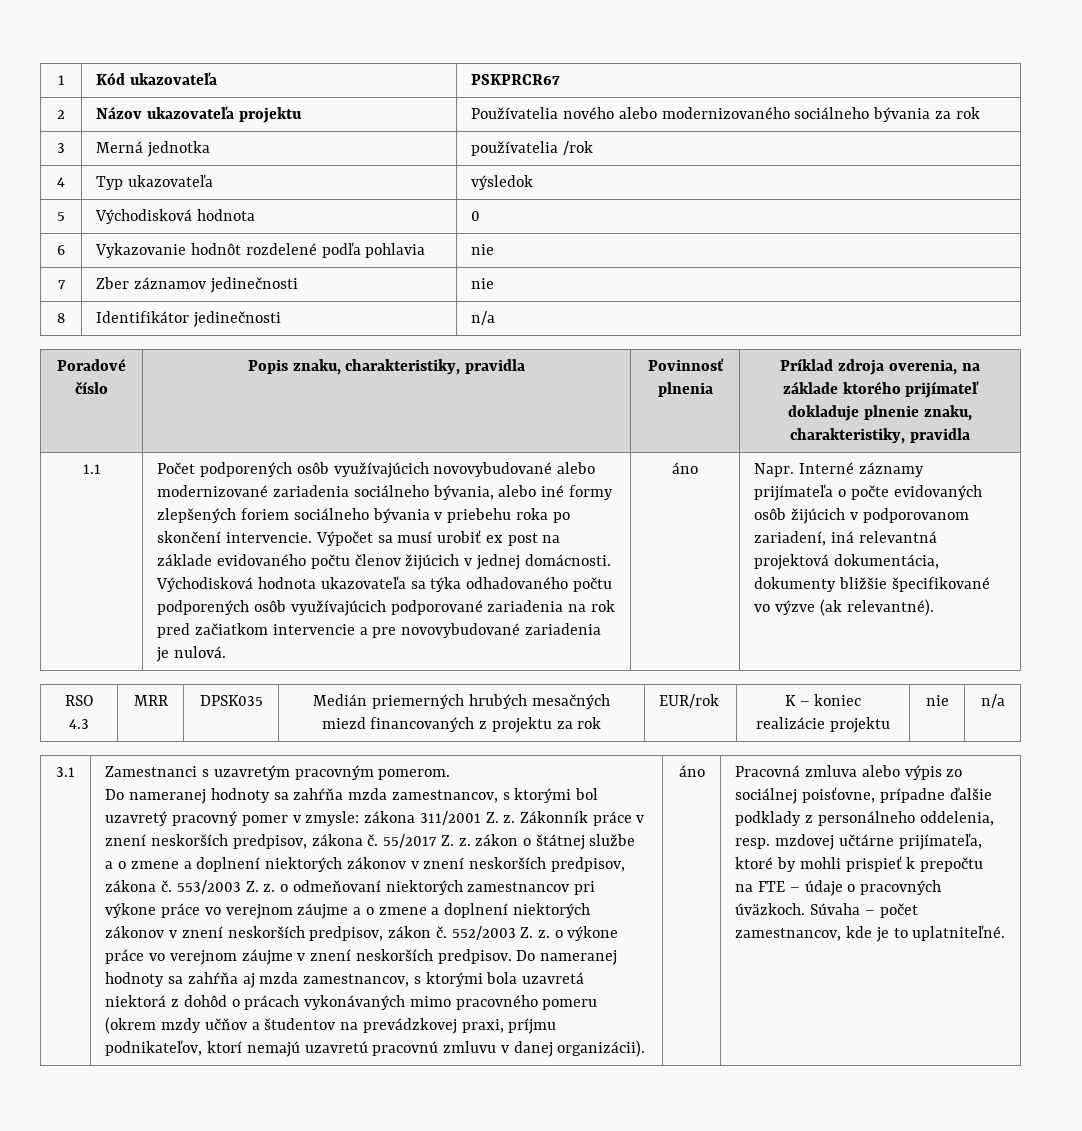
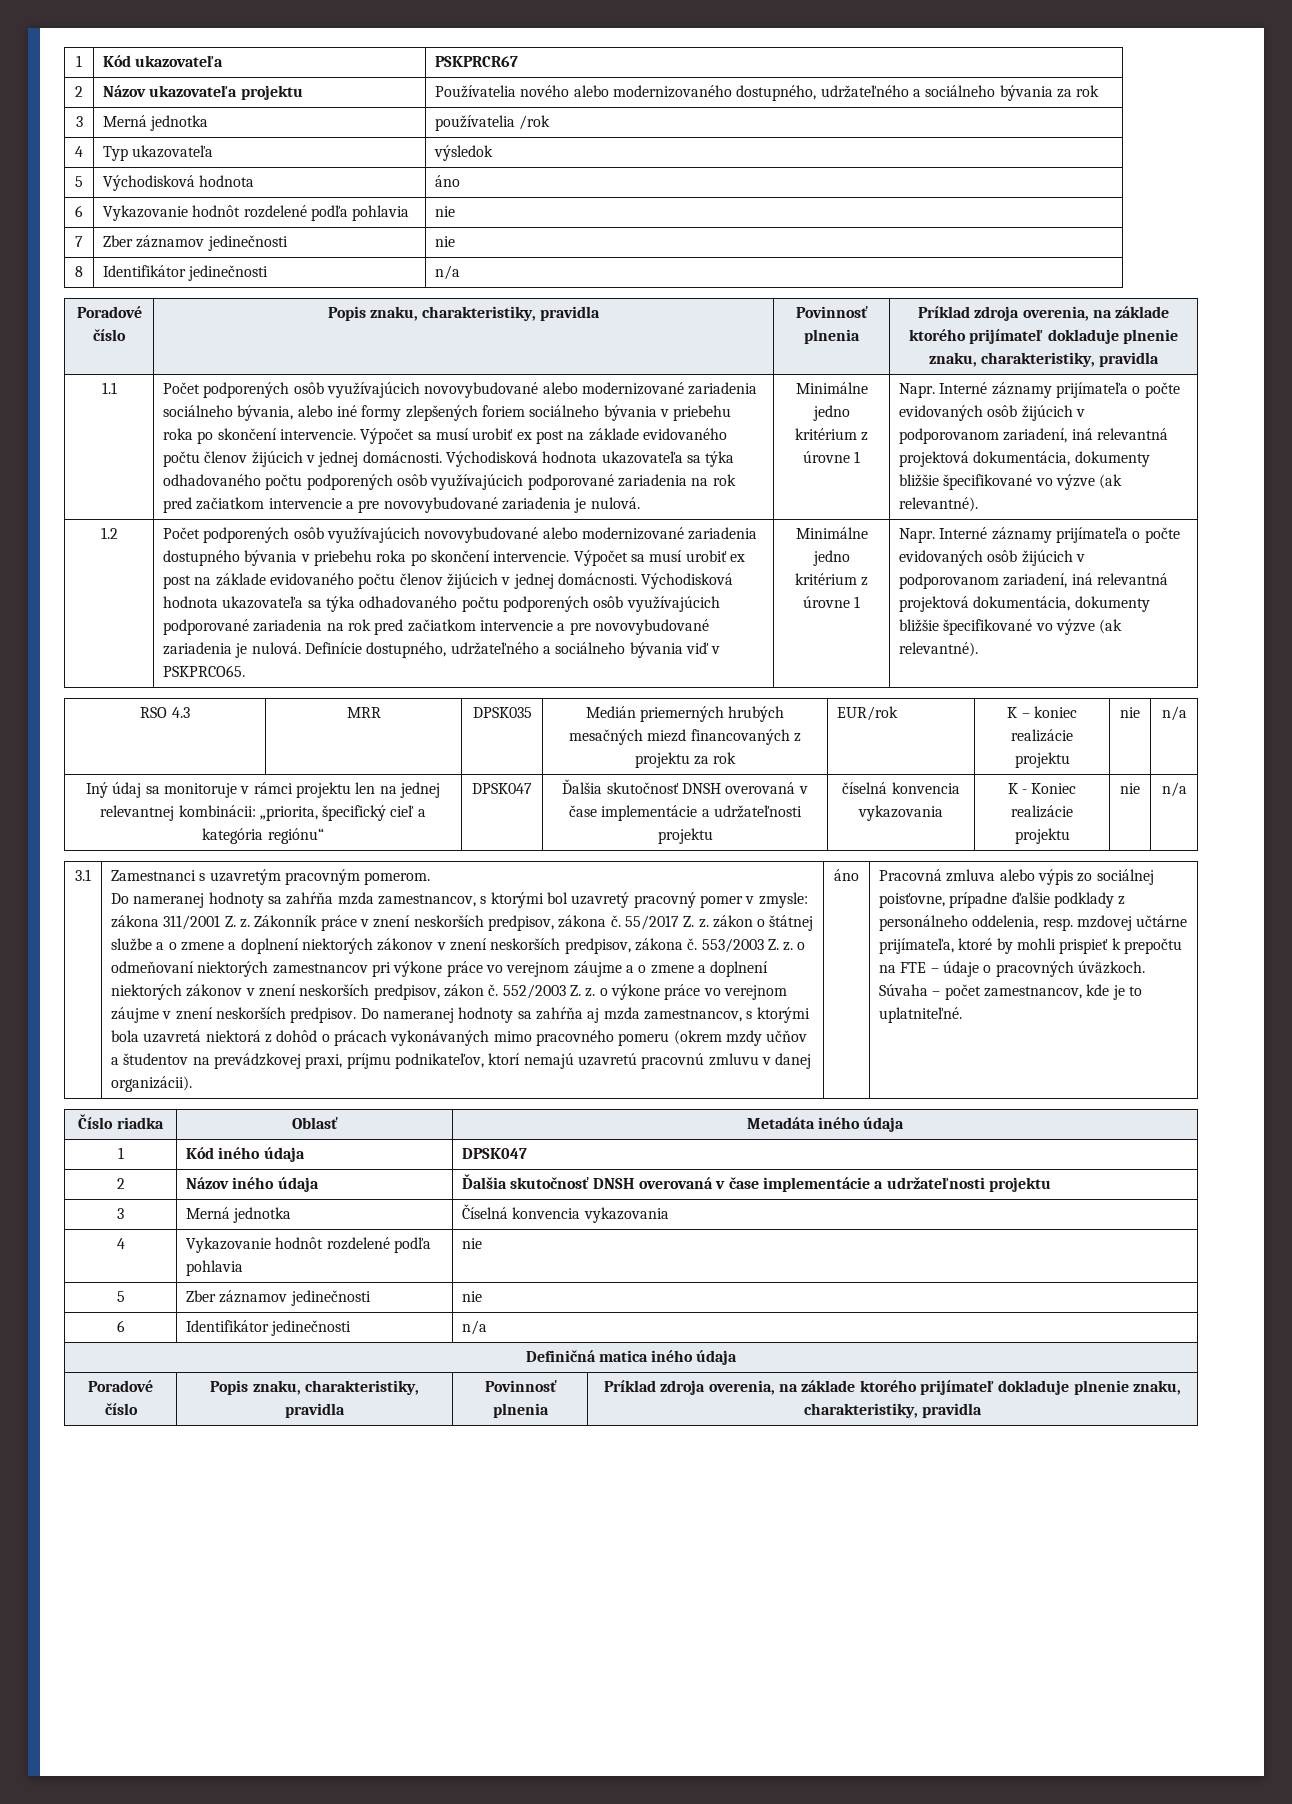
- 2 | Názov ukazovateľa projektu | Používatelia nového alebo modernizovaného sociálneho bývania za rok
+ 2 | Názov ukazovateľa projektu | Používatelia nového alebo modernizovaného dostupného, udržateľného a sociálneho bývania za rok
- 5 | Východisková hodnota | 0
+ 5 | Východisková hodnota | áno
- Východisková hodnota ukazovateľa sa týka odhadovaného počtu podporených osôb využívajúcich podporované zariadenia na rok pred začiatkom intervencie a pre novovybudované zariadenia je nulová. | áno
+ Východisková hodnota ukazovateľa sa týka odhadovaného počtu podporených osôb využívajúcich podporované zariadenia na rok pred začiatkom intervencie a pre novovybudované zariadenia je nulová. | Minimálne jedno kritérium z úrovne 1 | Napr. Interné záznamy prijímateľa o počte evidovaných osôb žijúcich v podporovanom zariadení, iná relevantná projektová dokumentácia, dokumenty bližšie špecifikované vo výzve (ak relevantné).
+ 1.2 | Počet podporených osôb využívajúcich novovybudované alebo modernizované zariadenia dostupného bývania v priebehu roka po skončení intervencie. Výpočet sa musí urobiť ex post na základe evidovaného počtu členov žijúcich v jednej domácnosti. Východisková hodnota ukazovateľa sa týka odhadovaného počtu podporených osôb využívajúcich podporované zariadenia na rok pred začiatkom intervencie a pre novovybudované zariadenia je nulová. Definície dostupného, udržateľného a sociálneho bývania viď v PSKPRCO65. | Minimálne jedno kritérium z úrovne 1
+ Iný údaj sa monitoruje v rámci projektu len na jednej relevantnej kombinácii: „priorita, špecifický cieľ a kategória regiónu“ | DPSK047 | Ďalšia skutočnosť DNSH overovaná v čase implementácie a udržateľnosti projektu | číselná konvencia vykazovania | K - Koniec realizácie projektu | nie | n/a
+ Číslo riadka | Oblasť | Metadáta iného údaja
+ 1 | Kód iného údaja | DPSK047
+ 2 | Názov iného údaja | Ďalšia skutočnosť DNSH overovaná v čase implementácie a udržateľnosti projektu
+ 3 | Merná jednotka | Číselná konvencia vykazovania
+ 4 | Vykazovanie hodnôt rozdelené podľa pohlavia | nie
+ 5 | Zber záznamov jedinečnosti | nie
+ 6 | Identifikátor jedinečnosti | n/a
+ Definičná matica iného údaja
+ Poradové číslo | Popis znaku, charakteristiky, pravidla | Povinnosť plnenia | Príklad zdroja overenia, na základe ktorého prijímateľ dokladuje plnenie znaku, charakteristiky, pravidla

